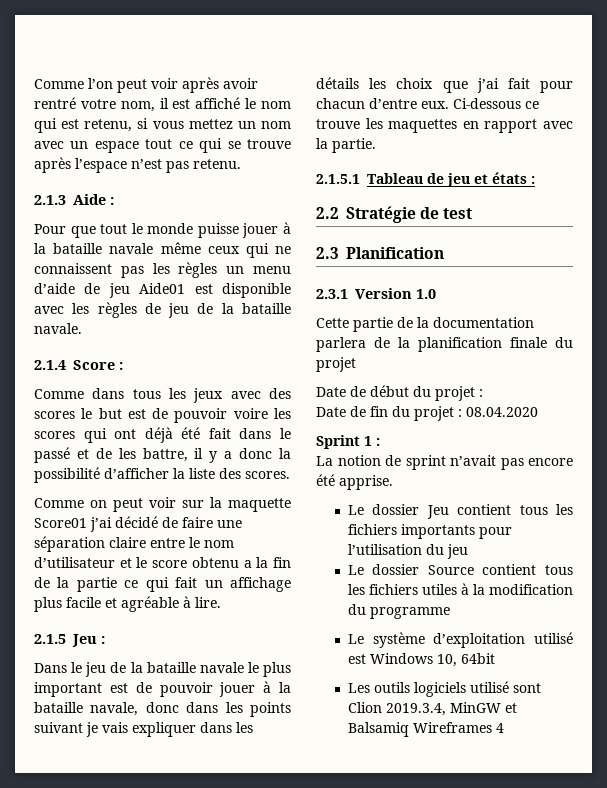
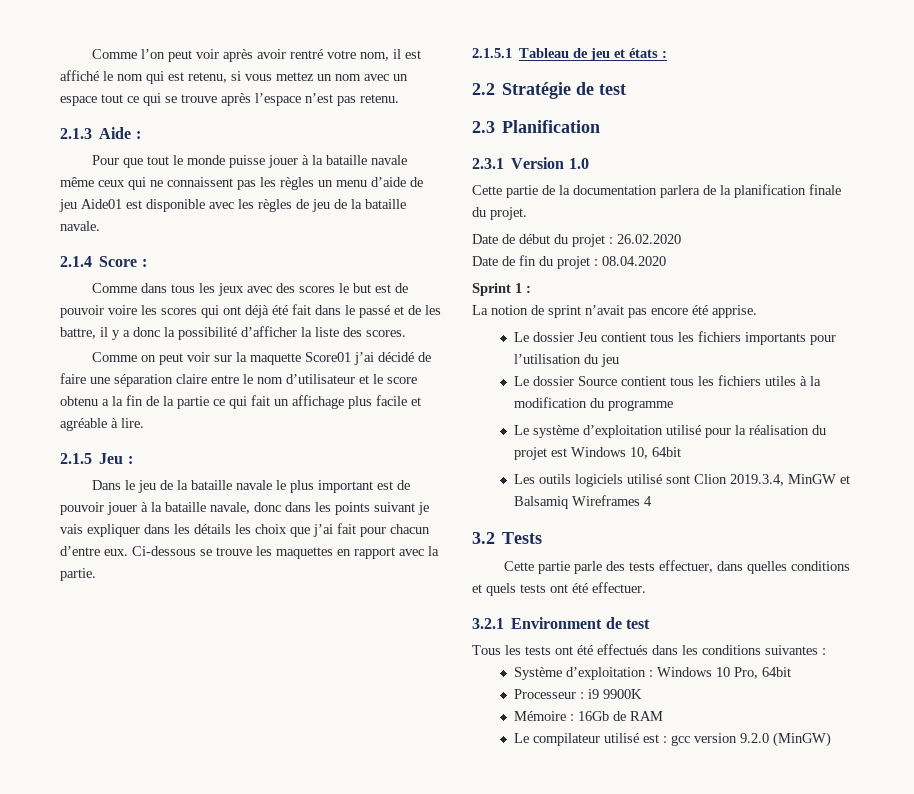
- Ci-dessous ce trouve les maquettes en rapport avec la partie.
+ Ci-dessous se trouve les maquettes en rapport avec la partie.
- Cette partie de la documentation parlera de la planification finale du projet
+ Cette partie de la documentation parlera de la planification finale du projet.
- Date de début du projet :
+ Date de début du projet : 26.02.2020
- Le système d’exploitation utilisé est Windows 10, 64bit
+ Le système d’exploitation utilisé pour la réalisation du projet est Windows 10, 64bit
+ 3.2 Tests
+ Cette partie parle des tests effectuer, dans quelles conditions et quels tests ont été effectuer.
+ 3.2.1 Environment de test
+ Tous les tests ont été effectués dans les conditions suivantes :
+ Système d’exploitation : Windows 10 Pro, 64bit
+ Processeur : i9 9900K
+ Mémoire : 16Gb de RAM
+ Le compilateur utilisé est : gcc version 9.2.0 (MinGW)

